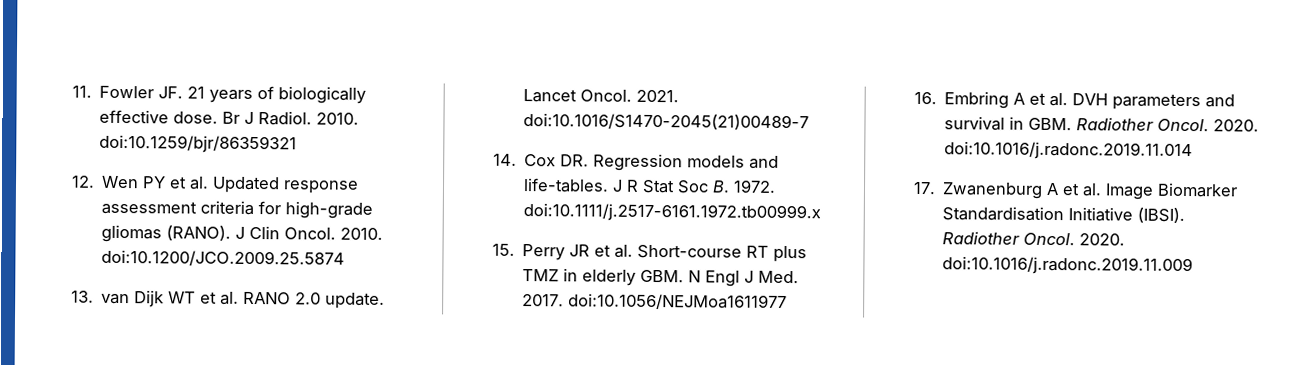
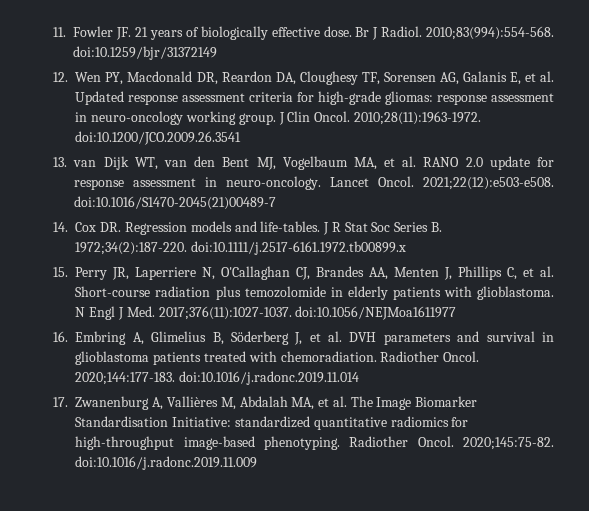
- 2010. doi:10.1259/bjr/86359321
+ 2010;83(994):554-568. doi:10.1259/bjr/31372149
- 12. Wen PY et al. Updated response assessment criteria for high-grade gliomas (RANO).
+ 12. Wen PY, Macdonald DR, Reardon DA, Cloughesy TF, Sorensen AG, Galanis E, et al. Updated response assessment criteria for high-grade gliomas: response assessment in neuro-oncology working group.
- 2010. doi:10.1200/JCO.2009.25.5874
+ 2010;28(11):1963-1972. doi:10.1200/JCO.2009.26.3541
- 13. van Dijk WT et al. RANO 2.0 update.
+ 13. van Dijk WT, van den Bent MJ, Vogelbaum MA, et al. RANO 2.0 update for response assessment in neuro-oncology.
- 2021. doi:10.1016/S1470-2045(21)00489-7
+ 2021;22(12):e503-e508. doi:10.1016/S1470-2045(21)00489-7
- J R Stat Soc B. 1972. doi:10.1111/j.2517-6161.1972.tb00999.x
- 15. Perry JR et al. Short-course RT plus TMZ in elderly GBM. N Engl J Med. 2017. doi:10.1056/NEJMoa1611977
+ J R Stat Soc Series B. 1972;34(2):187-220. doi:10.1111/j.2517-6161.1972.tb00899.x
+ 15. Perry JR, Laperriere N, O'Callaghan CJ, Brandes AA, Menten J, Phillips C, et al. Short-course radiation plus temozolomide in elderly patients with glioblastoma. N Engl J Med. 2017;376(11):1027-1037. doi:10.1056/NEJMoa1611977
- 16. Embring A et al. DVH parameters and survival in GBM. Radiother Oncol. 2020. doi:10.1016/j.radonc.2019.11.014
+ 16. Embring A, Glimelius B, Söderberg J, et al. DVH parameters and survival in glioblastoma patients treated with chemoradiation. Radiother Oncol. 2020;144:177-183. doi:10.1016/j.radonc.2019.11.014
- 17. Zwanenburg A et al. Image Biomarker Standardisation Initiative (IBSI). Radiother Oncol. 2020. doi:10.1016/j.radonc.2019.11.009
+ 17. Zwanenburg A, Vallières M, Abdalah MA, et al. The Image Biomarker Standardisation Initiative: standardized quantitative radiomics for high-throughput image-based phenotyping. Radiother Oncol. 2020;145:75-82. doi:10.1016/j.radonc.2019.11.009

